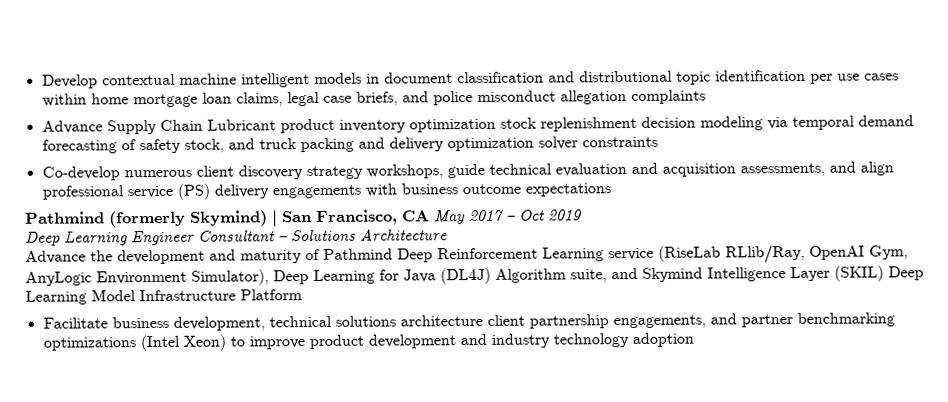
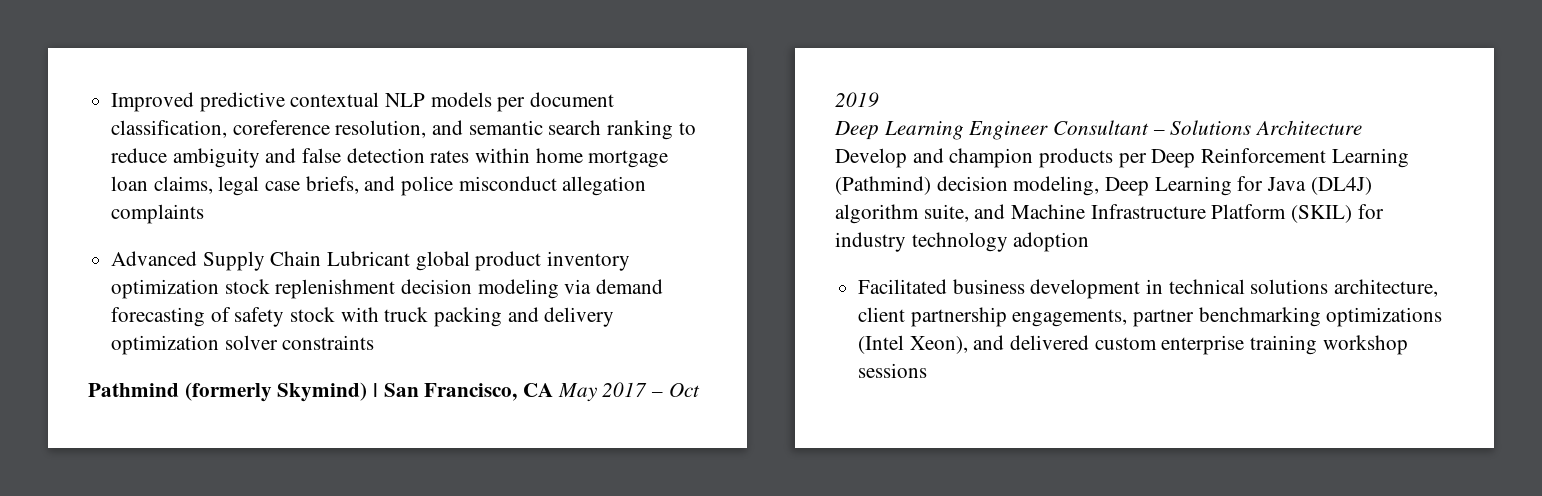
- Develop contextual machine intelligent models in document classification and distributional topic identification per use cases within home mortgage loan claims, legal case briefs, and police misconduct allegation complaints
+ Improved predictive contextual NLP models per document classification, coreference resolution, and semantic search ranking to reduce ambiguity and false detection rates within home mortgage loan claims, legal case briefs, and police misconduct allegation complaints
- Advance Supply Chain Lubricant product inventory optimization stock replenishment decision modeling via temporal demand forecasting of safety stock, and truck packing and delivery optimization solver constraints
+ Advanced Supply Chain Lubricant global product inventory optimization stock replenishment decision modeling via demand forecasting of safety stock with truck packing and delivery optimization solver constraints
- Co-develop numerous client discovery strategy workshops, guide technical evaluation and acquisition assessments, and align professional service (PS) delivery engagements with business outcome expectations
- Advance the development and maturity of Pathmind Deep Reinforcement Learning service (RiseLab RLlib/Ray, OpenAI Gym, AnyLogic Environment Simulator), Deep Learning for Java (DL4J) Algorithm suite, and Skymind Intelligence Layer (SKIL) Deep Learning Model Infrastructure Platform
- Facilitate business development, technical solutions architecture client partnership engagements, and partner benchmarking optimizations (Intel Xeon) to improve product development and industry technology adoption
+ Develop and champion products per Deep Reinforcement Learning (Pathmind) decision modeling, Deep Learning for Java (DL4J) algorithm suite, and Machine Infrastructure Platform (SKIL) for industry technology adoption
+ Facilitated business development in technical solutions architecture, client partnership engagements, partner benchmarking optimizations (Intel Xeon), and delivered custom enterprise training workshop sessions

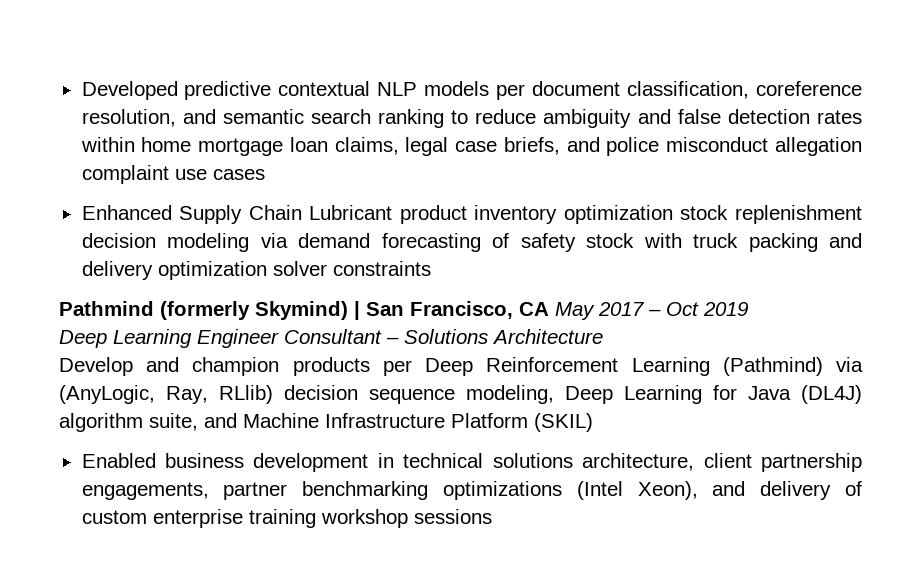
- Improved predictive contextual NLP models per document classification, coreference resolution, and semantic search ranking to reduce ambiguity and false detection rates within home mortgage loan claims, legal case briefs, and police misconduct allegation complaints
- Advanced Supply Chain Lubricant global product inventory optimization stock replenishment decision modeling via demand forecasting of safety stock with truck packing and delivery optimization solver constraints
+ Developed predictive contextual NLP models per document classification, coreference resolution, and semantic search ranking to reduce ambiguity and false detection rates within home mortgage loan claims, legal case briefs, and police misconduct allegation complaint use cases
+ Enhanced Supply Chain Lubricant product inventory optimization stock replenishment decision modeling via demand forecasting of safety stock with truck packing and delivery optimization solver constraints
- Develop and champion products per Deep Reinforcement Learning (Pathmind) decision modeling, Deep Learning for Java (DL4J) algorithm suite, and Machine Infrastructure Platform (SKIL) for industry technology adoption
- Facilitated business development in technical solutions architecture, client partnership engagements, partner benchmarking optimizations (Intel Xeon), and delivered custom enterprise training workshop sessions
+ Develop and champion products per Deep Reinforcement Learning (Pathmind) via (AnyLogic, Ray, RLlib) decision sequence modeling, Deep Learning for Java (DL4J) algorithm suite, and Machine Infrastructure Platform (SKIL)
+ Enabled business development in technical solutions architecture, client partnership engagements, partner benchmarking optimizations (Intel Xeon), and delivery of custom enterprise training workshop sessions

